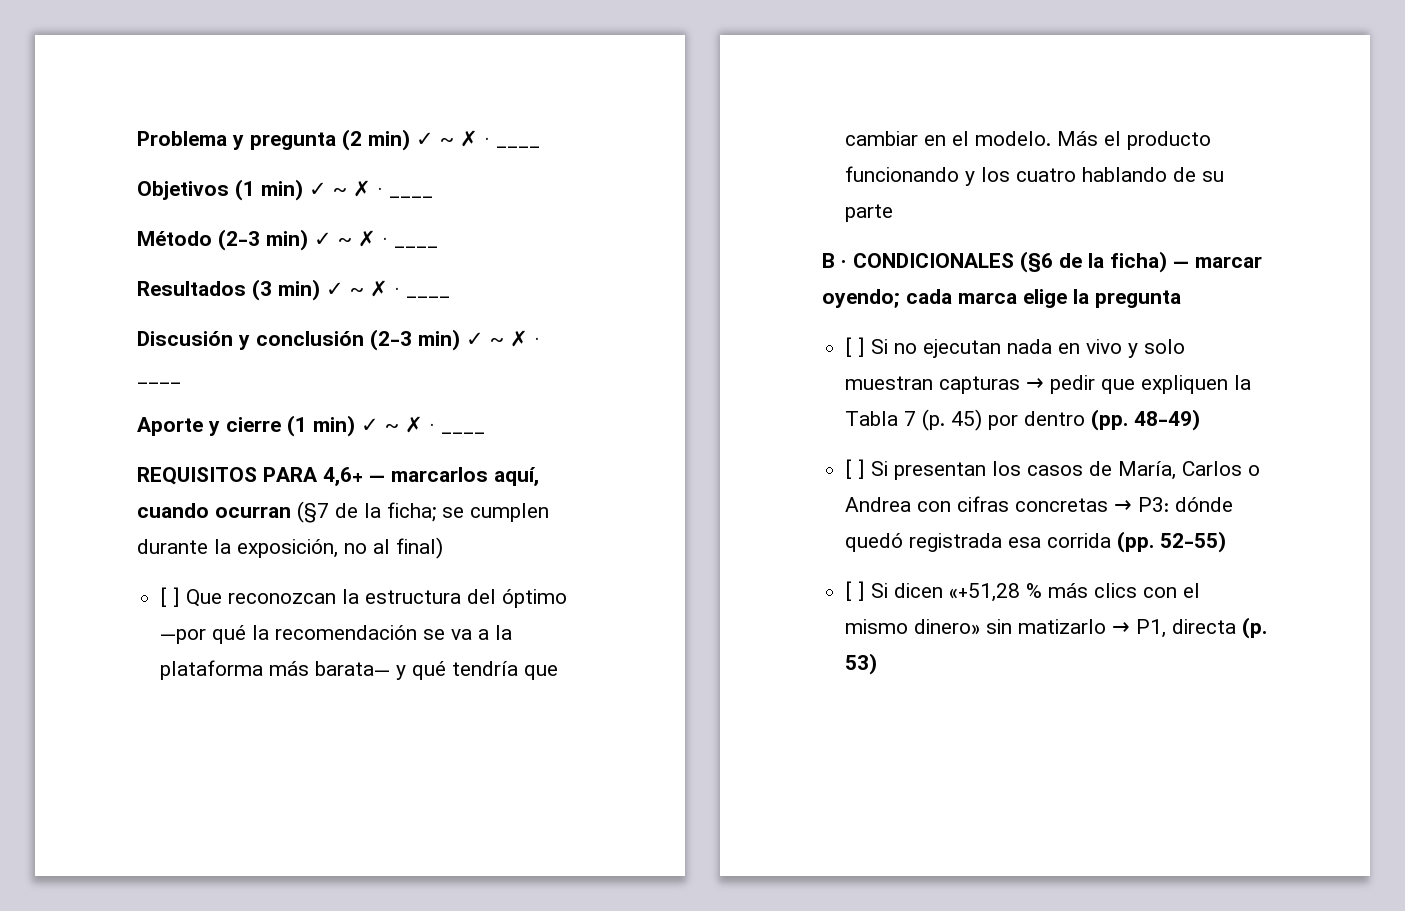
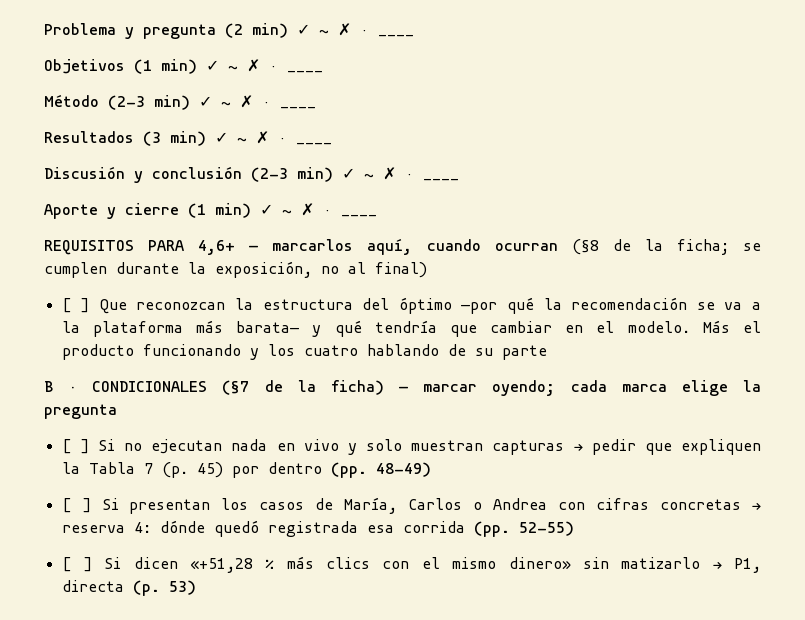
- REQUISITOS PARA 4,6+ — marcarlos aquí, cuando ocurran (§7 de la ficha; se cumplen durante la exposición, no al final)
+ REQUISITOS PARA 4,6+ — marcarlos aquí, cuando ocurran (§8 de la ficha; se cumplen durante la exposición, no al final)
- B · CONDICIONALES (§6 de la ficha) — marcar oyendo; cada marca elige la pregunta
+ B · CONDICIONALES (§7 de la ficha) — marcar oyendo; cada marca elige la pregunta
- [ ] Si presentan los casos de María, Carlos o Andrea con cifras concretas → P3: dónde quedó registrada esa corrida (pp. 52-55)
+ [ ] Si presentan los casos de María, Carlos o Andrea con cifras concretas → reserva 4: dónde quedó registrada esa corrida (pp. 52-55)

